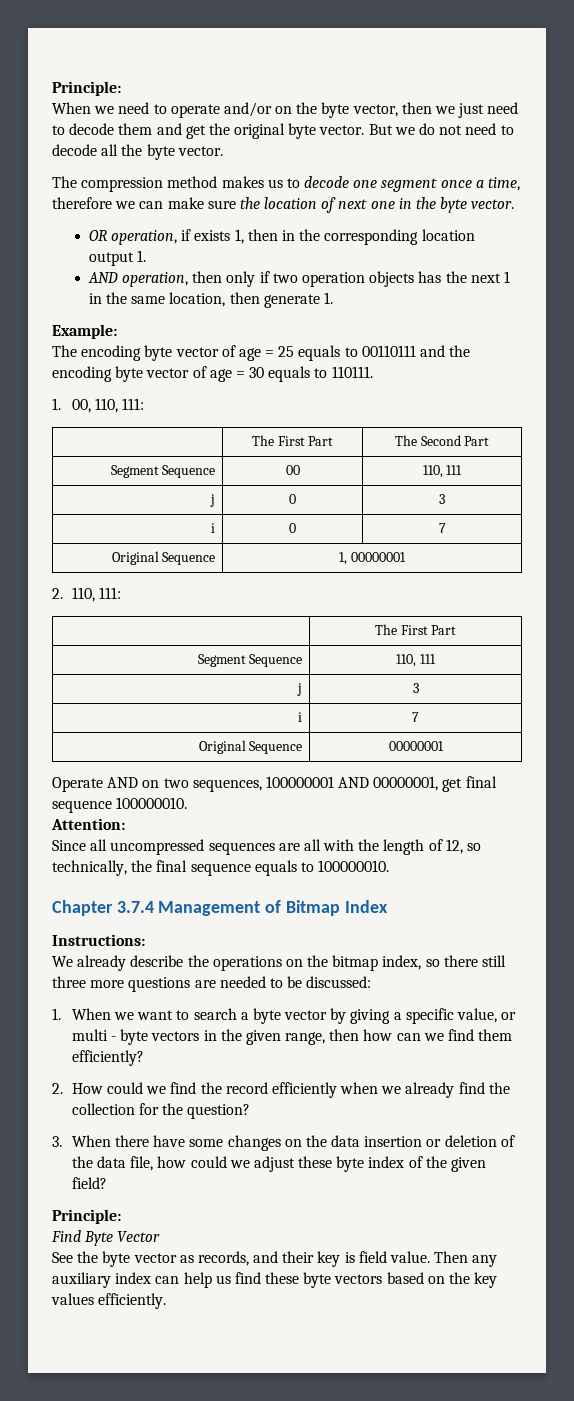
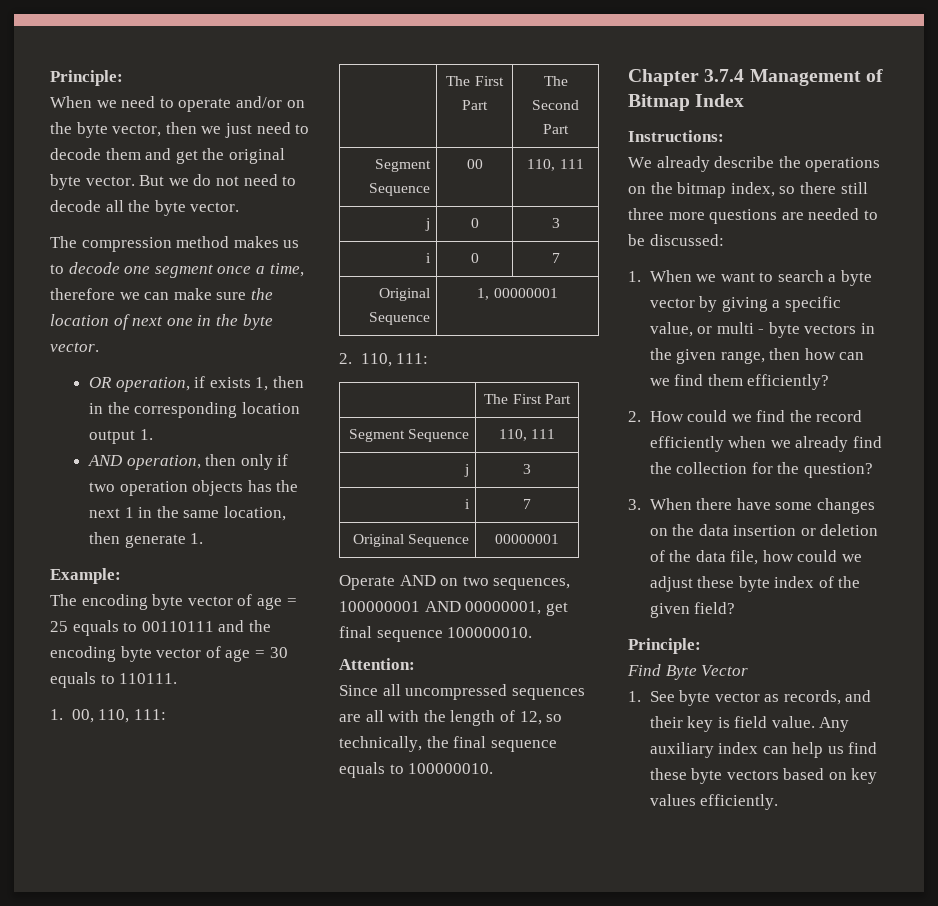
- See the byte vector as records, and their key is field value.
+ 1. See byte vector as records, and their key is field value.
- Then any auxiliary index can help us find these byte vectors based on the key values efficiently.
+ Any auxiliary index can help us find these byte vectors based on key values efficiently.

